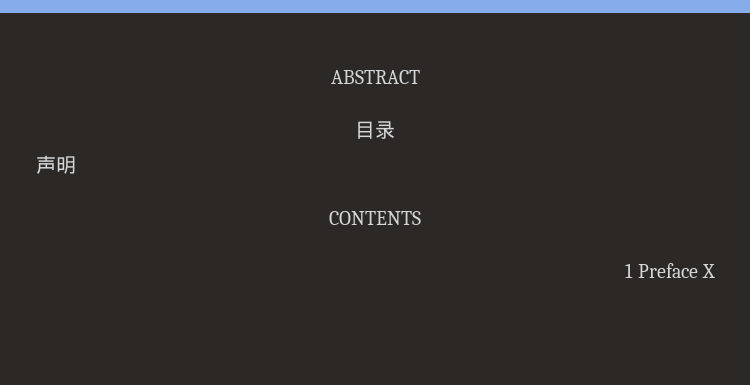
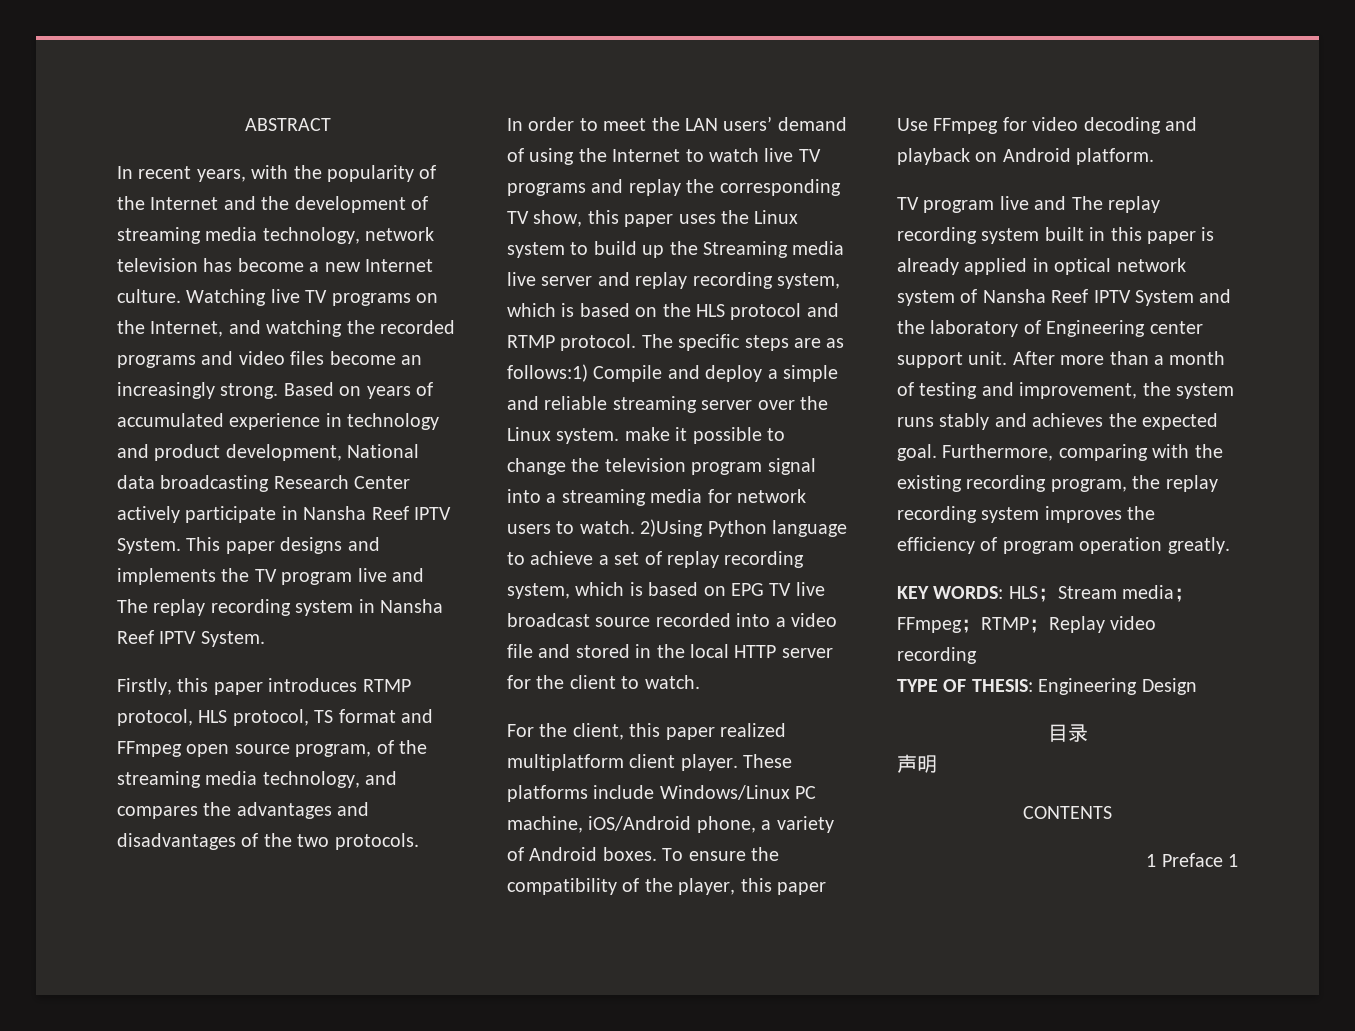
+ In recent years, with the popularity of the Internet and the development of streaming media technology, network television has become a new Internet culture. Watching live TV programs on the Internet, and watching the recorded programs and video files become an increasingly strong. Based on years of accumulated experience in technology and product development, National data broadcasting Research Center actively participate in Nansha Reef IPTV System. This paper designs and implements the TV program live and The replay recording system in Nansha Reef IPTV System.
+ Firstly, this paper introduces RTMP protocol, HLS protocol, TS format and FFmpeg open source program, of the streaming media technology, and compares the advantages and disadvantages of the two protocols.
+ In order to meet the LAN users’ demand of using the Internet to watch live TV programs and replay the corresponding TV show, this paper uses the Linux system to build up the Streaming media live server and replay recording system, which is based on the HLS protocol and RTMP protocol. The specific steps are as follows:1) Compile and deploy a simple and reliable streaming server over the Linux system. make it possible to change the television program signal into a streaming media for network users to watch. 2)Using Python language to achieve a set of replay recording system, which is based on EPG TV live broadcast source recorded into a video file and stored in the local HTTP server for the client to watch.
+ For the client, this paper realized multiplatform client player. These platforms include Windows/Linux PC machine, iOS/Android phone, a variety of Android boxes. To ensure the compatibility of the player, this paper Use FFmpeg for video decoding and playback on Android platform.
+ TV program live and The replay recording system built in this paper is already applied in optical network system of Nansha Reef IPTV System and the laboratory of Engineering center support unit. After more than a month of testing and improvement, the system runs stably and achieves the expected goal. Furthermore, comparing with the existing recording program, the replay recording system improves the efficiency of program operation greatly.
+ KEY WORDS: HLS；Stream media；FFmpeg；RTMP；Replay video recording
+ TYPE OF THESIS: Engineering Design
- 1 Preface X
+ 1 Preface 1

